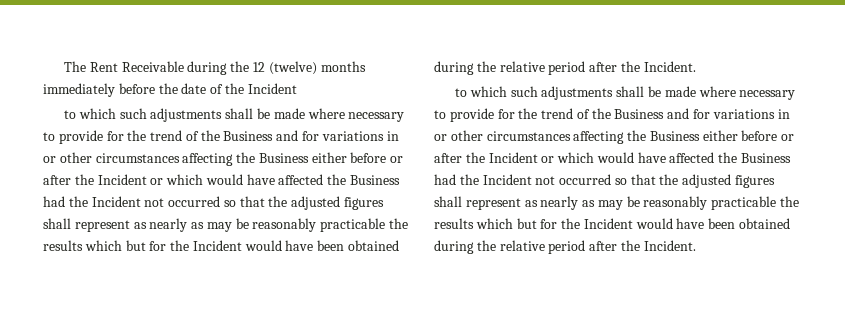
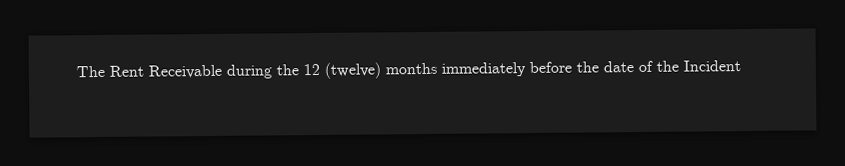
  The Rent Receivable during the 12 (twelve) months immediately before the date of the Incident
- to which such adjustments shall be made where necessary to provide for the trend of the Business and for variations in or other circumstances affecting the Business either before or after the Incident or which would have affected the Business had the Incident not occurred so that the adjusted figures shall represent as nearly as may be reasonably practicable the results which but for the Incident would have been obtained during the relative period after the Incident.
- to which such adjustments shall be made where necessary to provide for the trend of the Business and for variations in or other circumstances affecting the Business either before or after the Incident or which would have affected the Business had the Incident not occurred so that the adjusted figures shall represent as nearly as may be reasonably practicable the results which but for the Incident would have been obtained during the relative period after the Incident.

